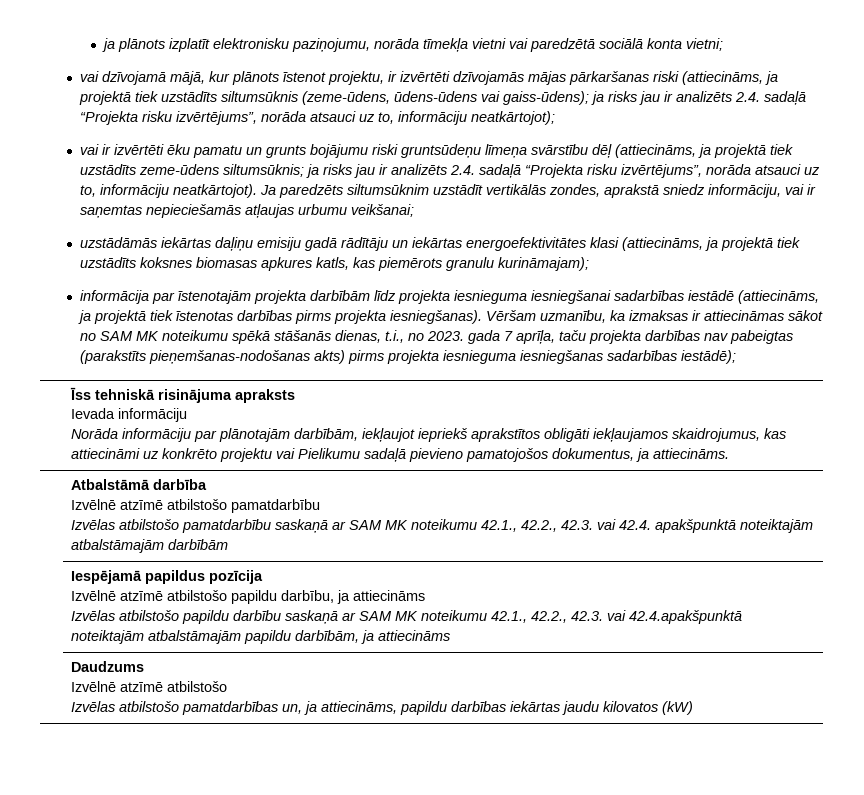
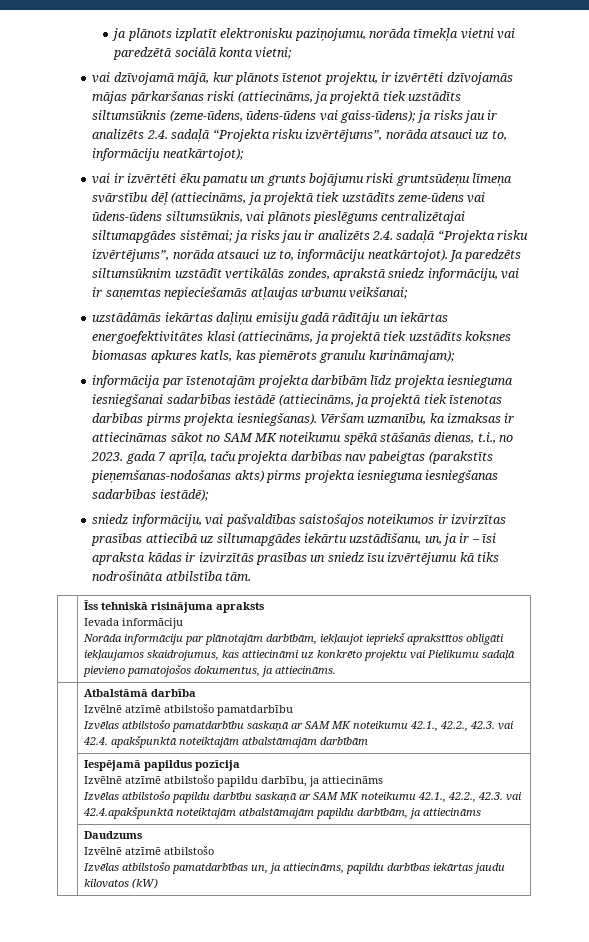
- vai ir izvērtēti ēku pamatu un grunts bojājumu riski gruntsūdeņu līmeņa svārstību dēļ (attiecināms, ja projektā tiek uzstādīts zeme-ūdens siltumsūknis; ja risks jau ir analizēts 2.4. sadaļā “Projekta risku izvērtējums”, norāda atsauci uz to, informāciju neatkārtojot).
+ vai ir izvērtēti ēku pamatu un grunts bojājumu riski gruntsūdeņu līmeņa svārstību dēļ (attiecināms, ja projektā tiek uzstādīts zeme-ūdens vai ūdens-ūdens siltumsūknis, vai plānots pieslēgums centralizētajai siltumapgādes sistēmai; ja risks jau ir analizēts 2.4. sadaļā “Projekta risku izvērtējums”, norāda atsauci uz to, informāciju neatkārtojot).
+ sniedz informāciju, vai pašvaldības saistošajos noteikumos ir izvirzītas prasības attiecībā uz siltumapgādes iekārtu uzstādīšanu, un, ja ir – īsi apraksta kādas ir izvirzītās prasības un sniedz īsu izvērtējumu kā tiks nodrošināta atbilstība tām.

